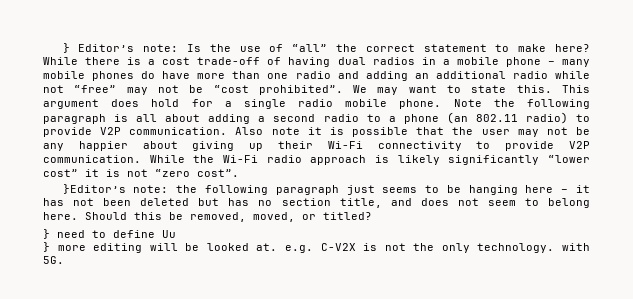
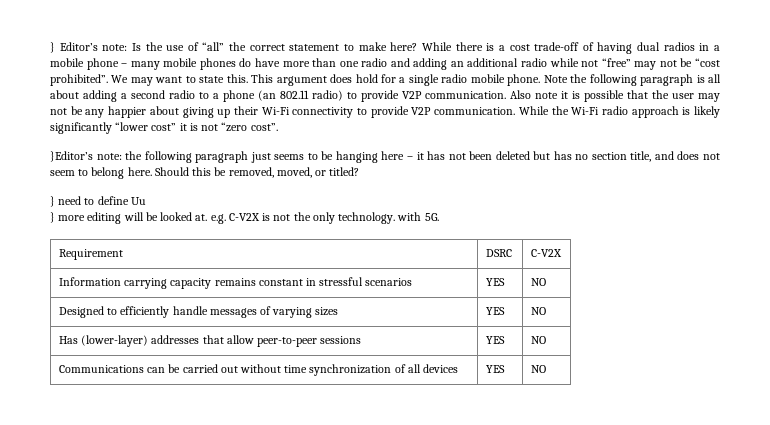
+ Requirement | DSRC | C-V2X
+ Information carrying capacity remains constant in stressful scenarios | YES | NO
+ Designed to efficiently handle messages of varying sizes | YES | NO
+ Has (lower-layer) addresses that allow peer-to-peer sessions | YES | NO
+ Communications can be carried out without time synchronization of all devices | YES | NO

